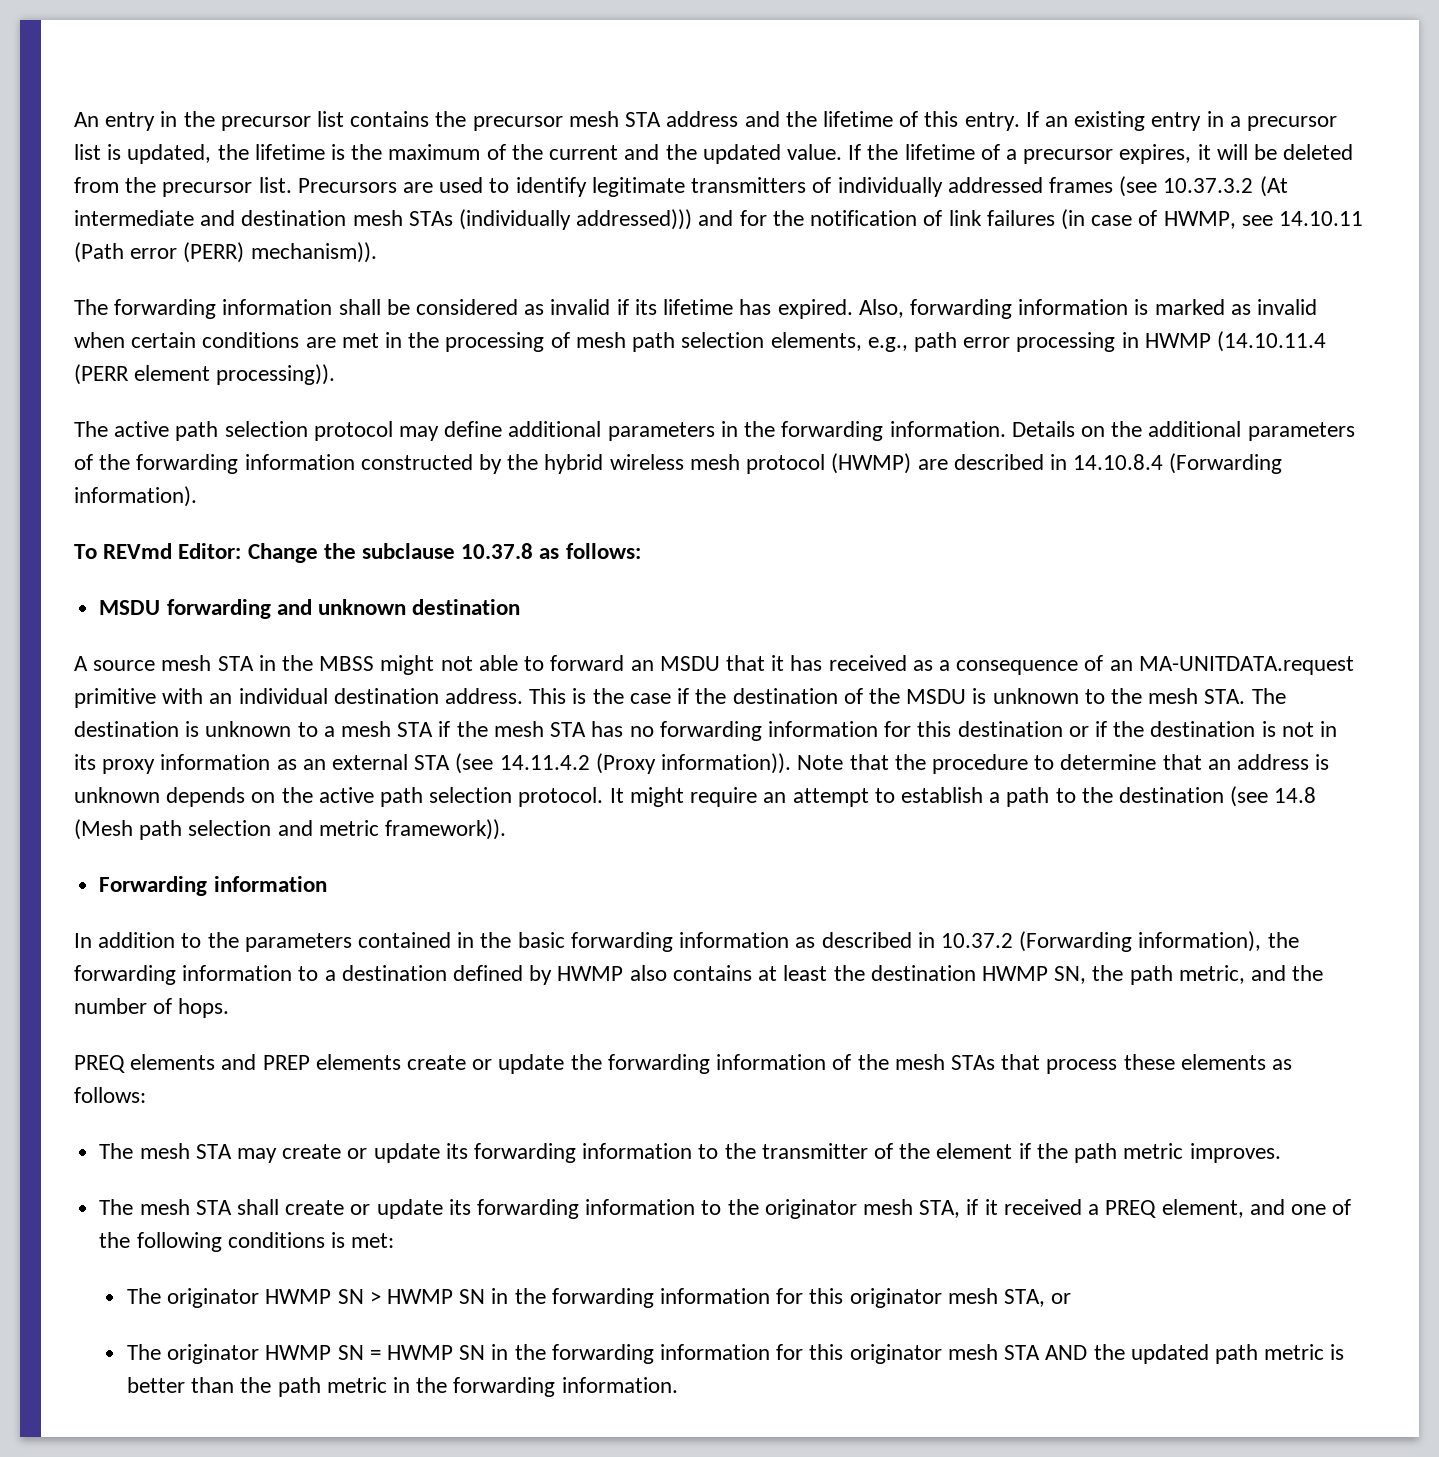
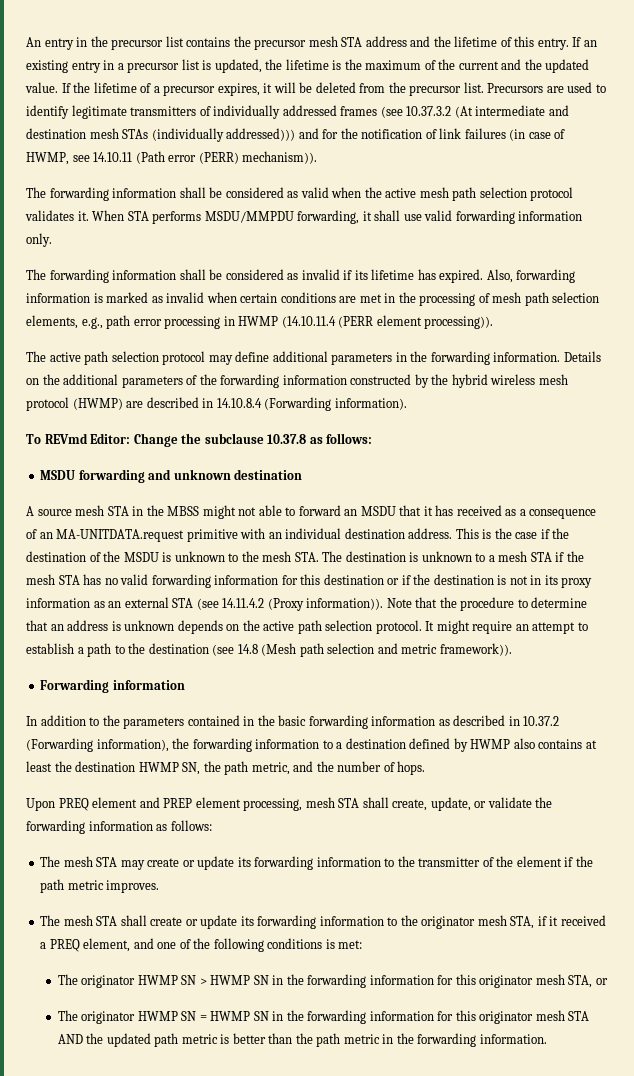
+ The forwarding information shall be considered as valid when the active mesh path selection protocol validates it. When STA performs MSDU/MMPDU forwarding, it shall use valid forwarding information only.
- This is the case if the destination of the MSDU is unknown to the mesh STA. The destination is unknown to a mesh STA if the mesh STA has no forwarding information for this destination or if the destination is not in its proxy information as an external STA (see 14.11.4.2 (Proxy information)).
+ This is the case if the destination of the MSDU is unknown to the mesh STA. The destination is unknown to a mesh STA if the mesh STA has no valid forwarding information for this destination or if the destination is not in its proxy information as an external STA (see 14.11.4.2 (Proxy information)).
- PREQ elements and PREP elements create or update the forwarding information of the mesh STAs that process these elements as follows:
+ Upon PREQ element and PREP element processing, mesh STA shall create, update, or validate the forwarding information as follows:

